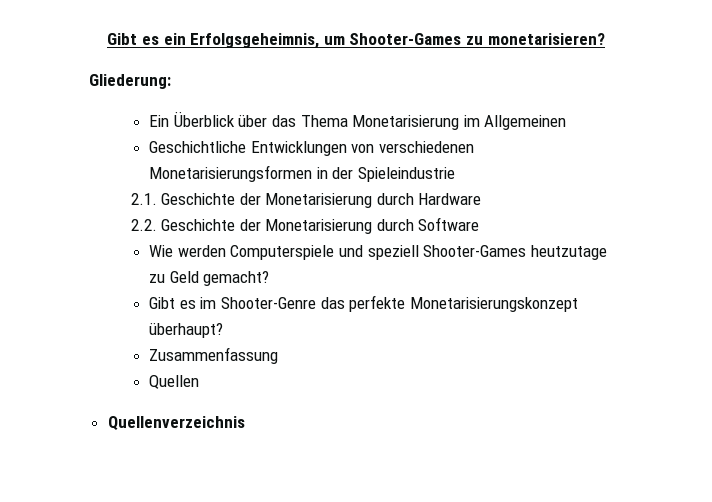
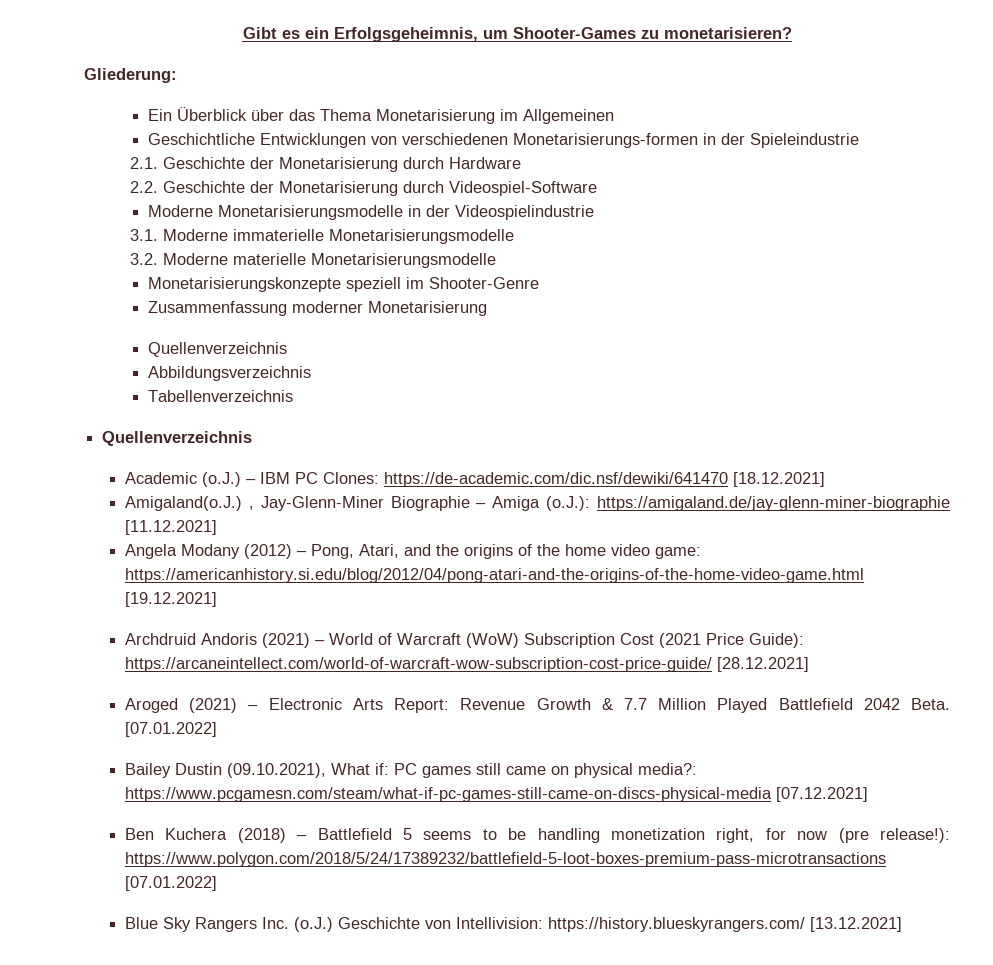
- Geschichtliche Entwicklungen von verschiedenen Monetarisierungsformen in der Spieleindustrie
+ Geschichtliche Entwicklungen von verschiedenen Monetarisierungs-formen in der Spieleindustrie
- 2.2. Geschichte der Monetarisierung durch Software
- Wie werden Computerspiele und speziell Shooter-Games heutzutage zu Geld gemacht?
- Gibt es im Shooter-Genre das perfekte Monetarisierungskonzept überhaupt?
+ 2.2. Geschichte der Monetarisierung durch Videospiel-Software
+ Moderne Monetarisierungsmodelle in der Videospielindustrie
+ 3.1. Moderne immaterielle Monetarisierungsmodelle
+ 3.2. Moderne materielle Monetarisierungsmodelle
+ Monetarisierungskonzepte speziell im Shooter-Genre
- Zusammenfassung
- Quellen
+ Zusammenfassung moderner Monetarisierung
  Quellenverzeichnis
+ Abbildungsverzeichnis
+ Tabellenverzeichnis
+ Quellenverzeichnis
+ Academic (o.J.) – IBM PC Clones: https://de-academic.com/dic.nsf/dewiki/641470 [18.12.2021]
+ Amigaland(o.J.) , Jay-Glenn-Miner Biographie – Amiga (o.J.): https://amigaland.de/jay-glenn-miner-biographie [11.12.2021]
+ Angela Modany (2012) – Pong, Atari, and the origins of the home video game: https://americanhistory.si.edu/blog/2012/04/pong-atari-and-the-origins-of-the-home-video-game.html [19.12.2021]
+ Archdruid Andoris (2021) – World of Warcraft (WoW) Subscription Cost (2021 Price Guide): https://arcaneintellect.com/world-of-warcraft-wow-subscription-cost-price-guide/ [28.12.2021]
+ Aroged (2021) – Electronic Arts Report: Revenue Growth & 7.7 Million Played Battlefield 2042 Beta. [07.01.2022]
+ Bailey Dustin (09.10.2021), What if: PC games still came on physical media?: https://www.pcgamesn.com/steam/what-if-pc-games-still-came-on-discs-physical-media [07.12.2021]
+ Ben Kuchera (2018) – Battlefield 5 seems to be handling monetization right, for now (pre release!): https://www.polygon.com/2018/5/24/17389232/battlefield-5-loot-boxes-premium-pass-microtransactions [07.01.2022]
+ Blue Sky Rangers Inc. (o.J.) Geschichte von Intellivision: https://history.blueskyrangers.com/ [13.12.2021]

